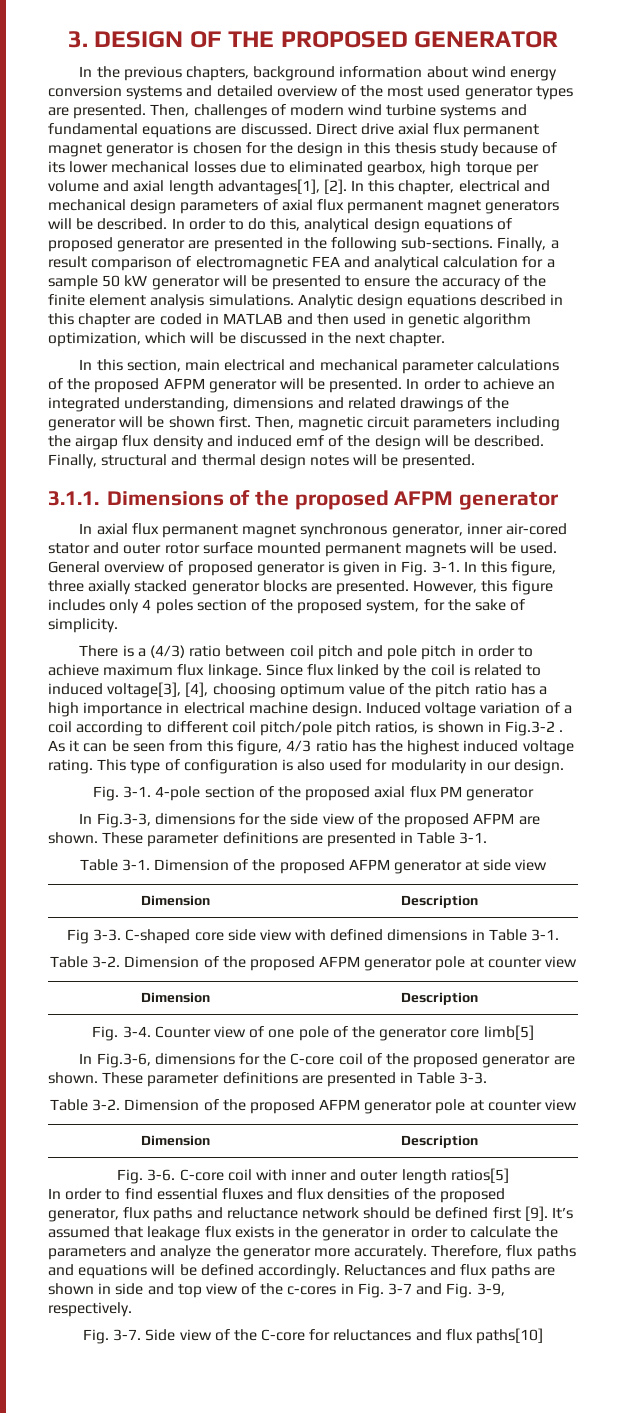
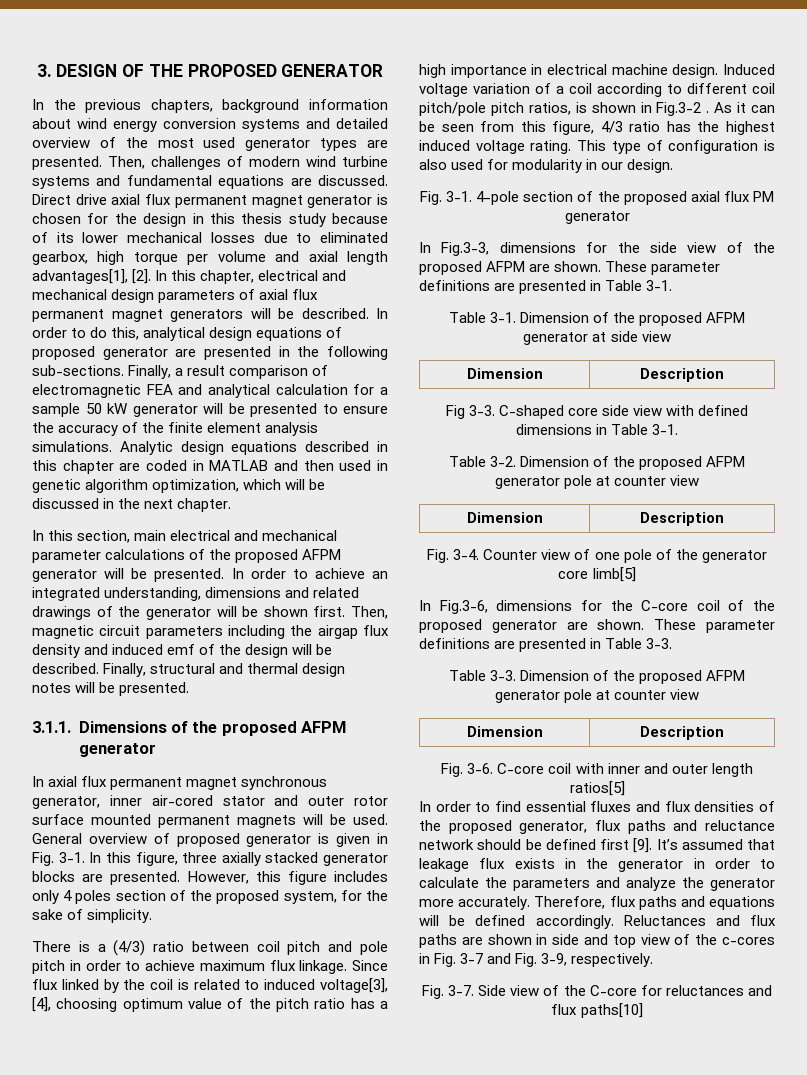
  These parameter definitions are presented in Table 3-3.
- Table 3-2.
+ Table 3-3.

